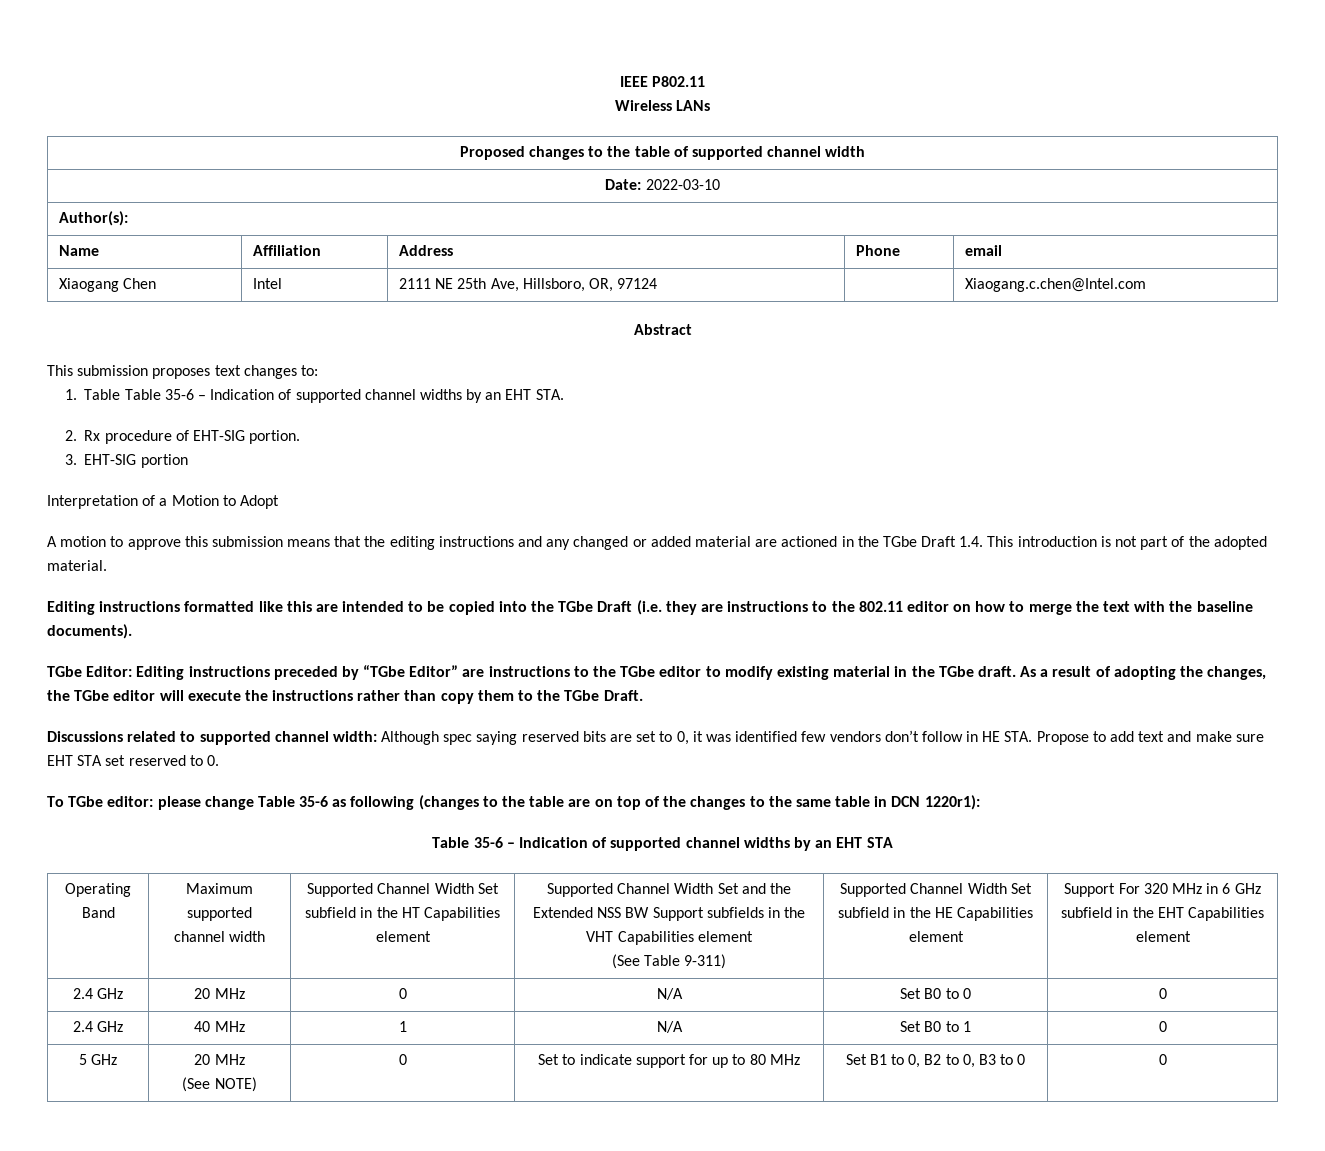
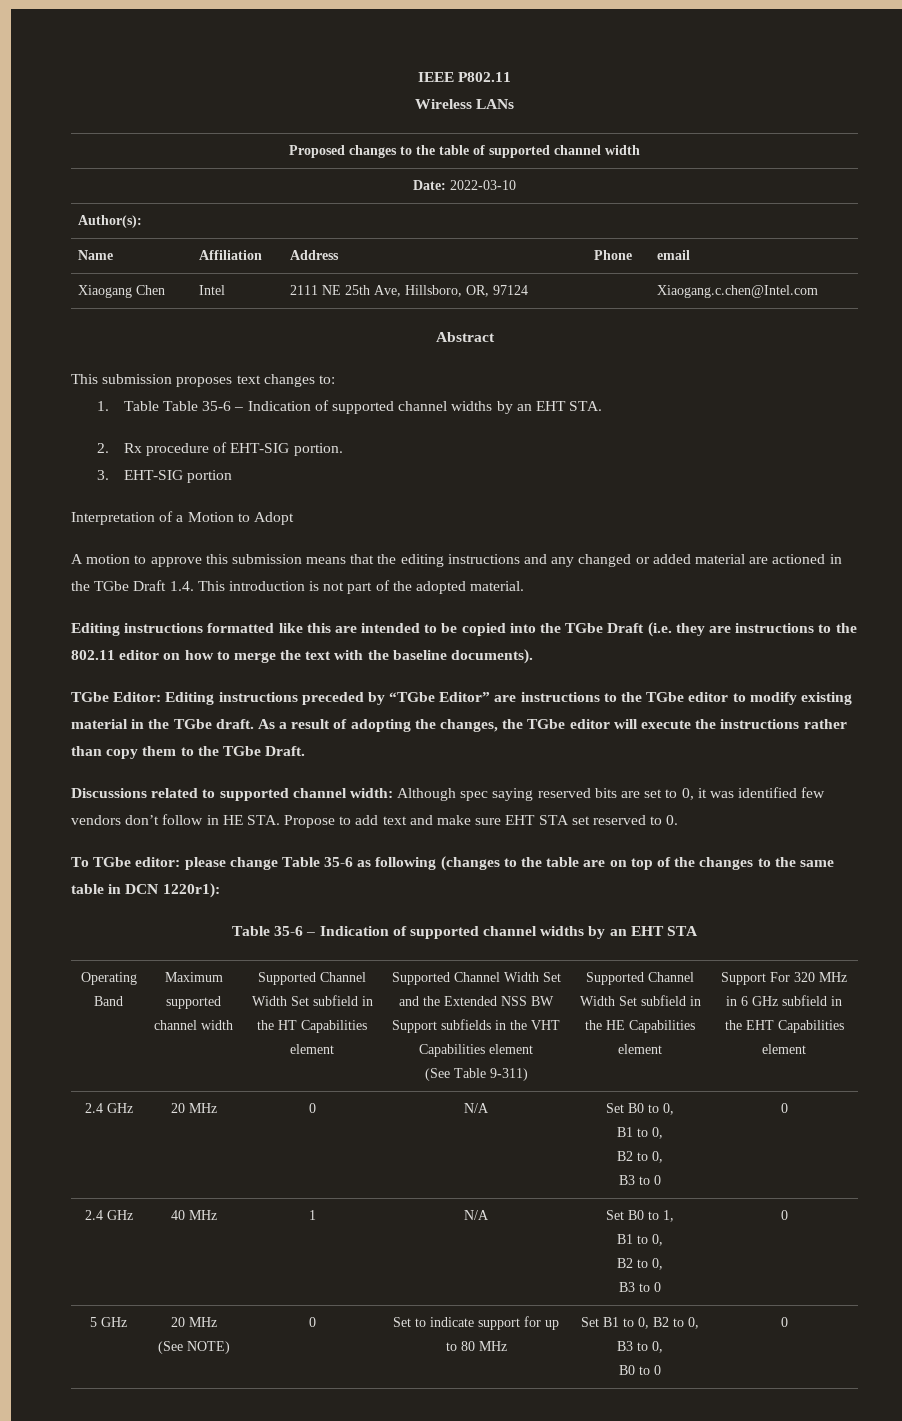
- 2.4 GHz | 20 MHz | 0 | N/A | Set B0 to 0 | 0
+ 2.4 GHz | 20 MHz | 0 | N/A | Set B0 to 0,
+ B1 to 0,
+ B2 to 0,
+ B3 to 0 | 0
- 2.4 GHz | 40 MHz | 1 | N/A | Set B0 to 1 | 0
+ 2.4 GHz | 40 MHz | 1 | N/A | Set B0 to 1,
+ B1 to 0,
+ B2 to 0,
+ B3 to 0 | 0
  5 GHz | 20 MHz
- (See NOTE) | 0 | Set to indicate support for up to 80 MHz | Set B1 to 0, B2 to 0, B3 to 0 | 0
+ (See NOTE) | 0 | Set to indicate support for up to 80 MHz | Set B1 to 0, B2 to 0, B3 to 0,
+ B0 to 0 | 0

